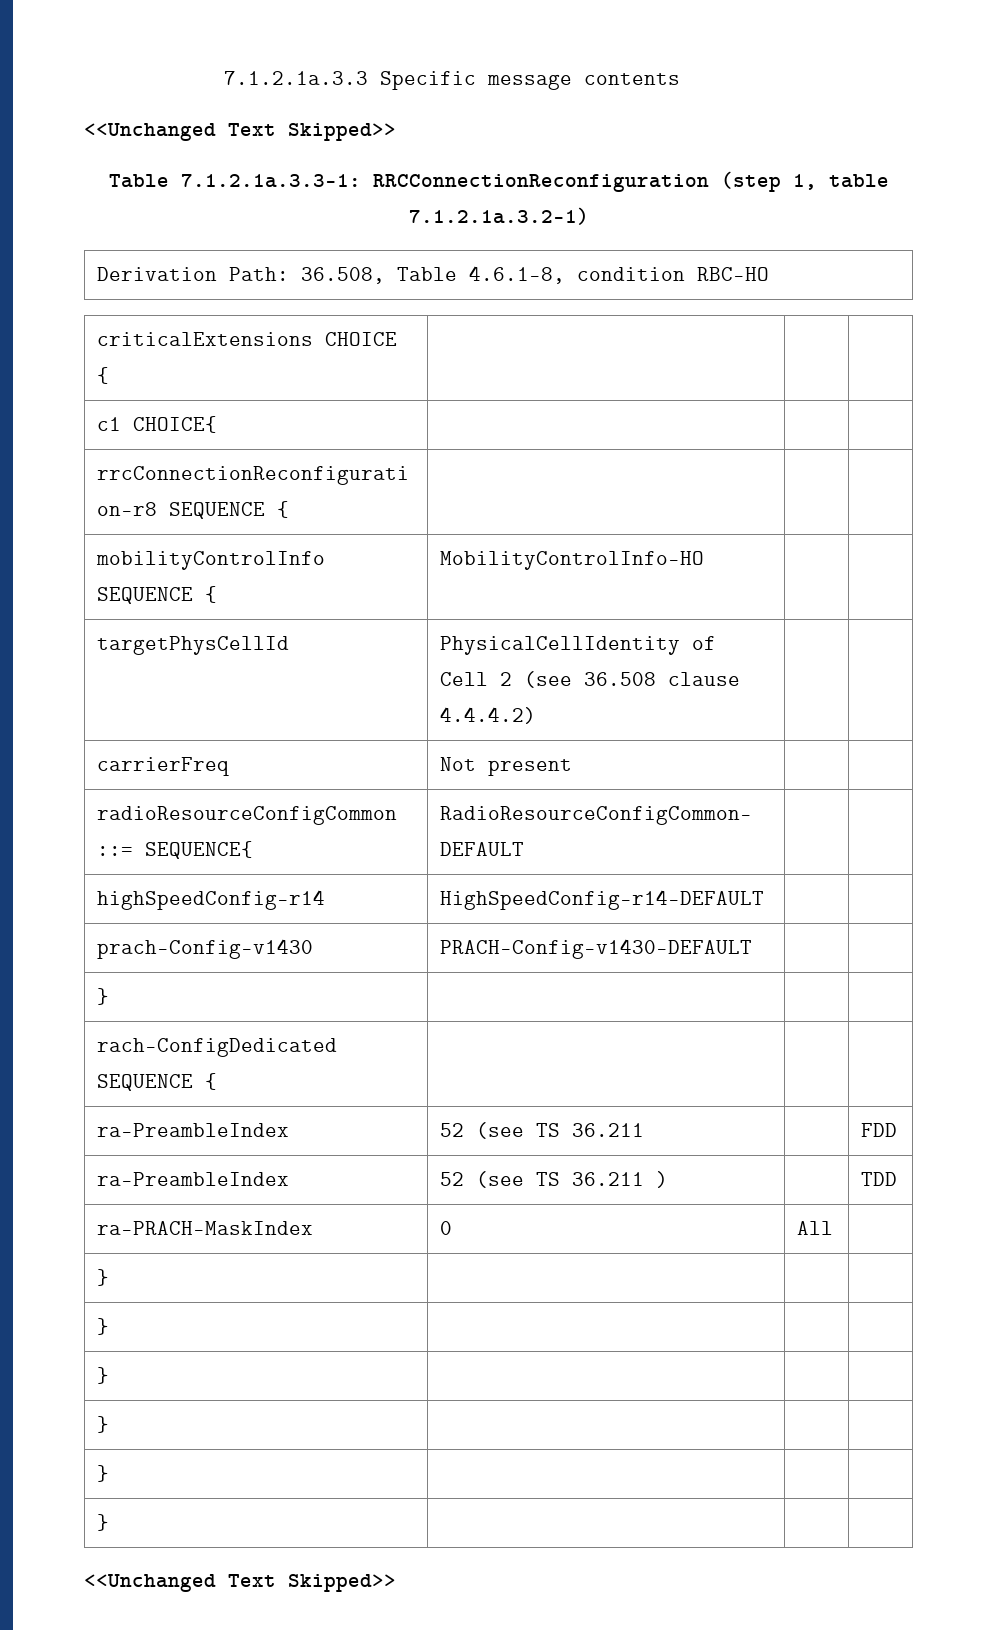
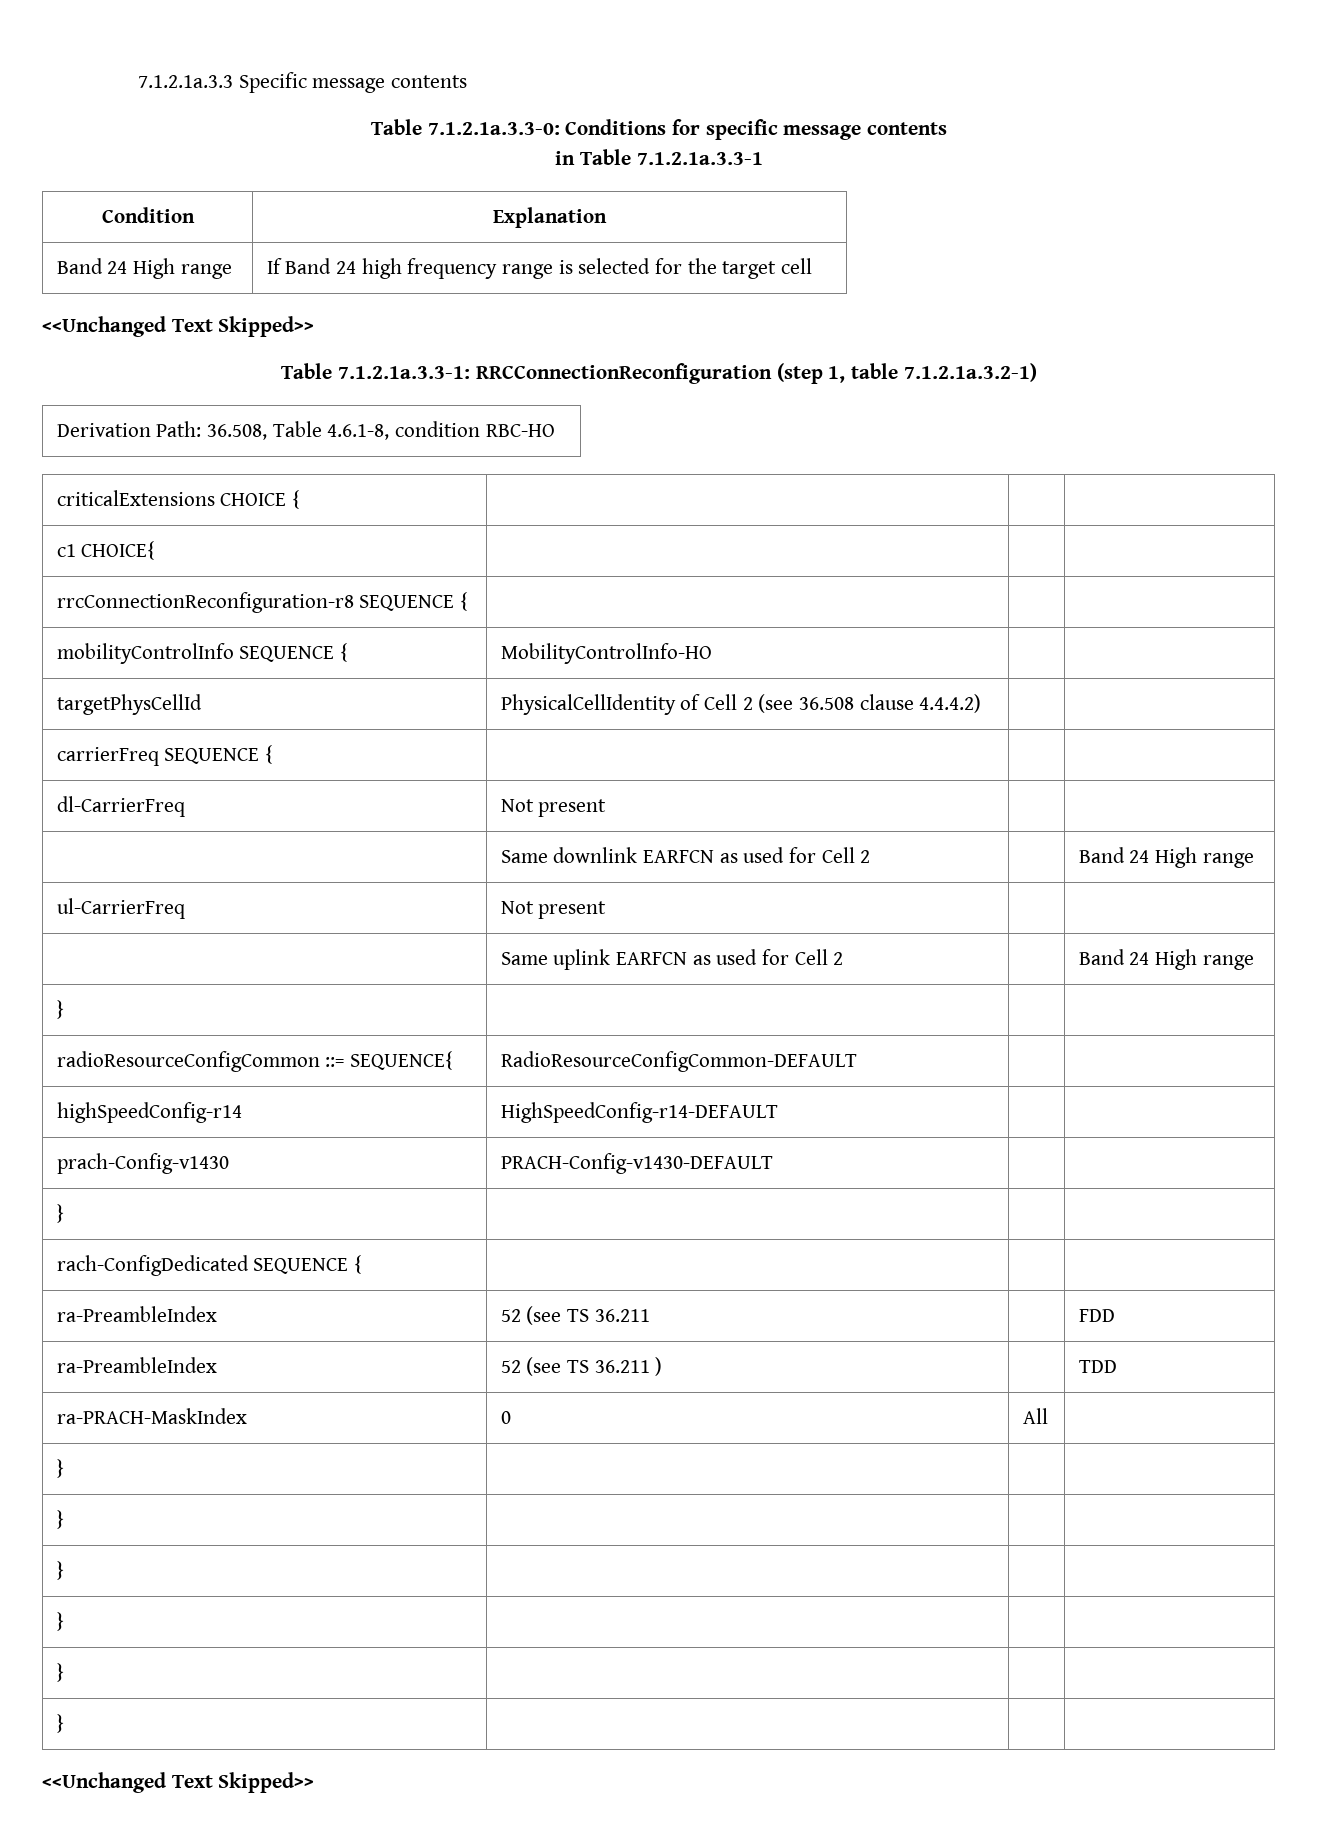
+ Table 7.1.2.1a.3.3-0: Conditions for specific message contents
+ in Table 7.1.2.1a.3.3-1
+ Condition | Explanation
+ Band 24 High range | If Band 24 high frequency range is selected for the target cell
- carrierFreq | Not present | |
+ carrierFreq SEQUENCE { | | |
+ dl-CarrierFreq | Not present | |
+ | Same downlink EARFCN as used for Cell 2 | | Band 24 High range
+ ul-CarrierFreq | Not present | |
+ | Same uplink EARFCN as used for Cell 2 | | Band 24 High range
+ } | | |

